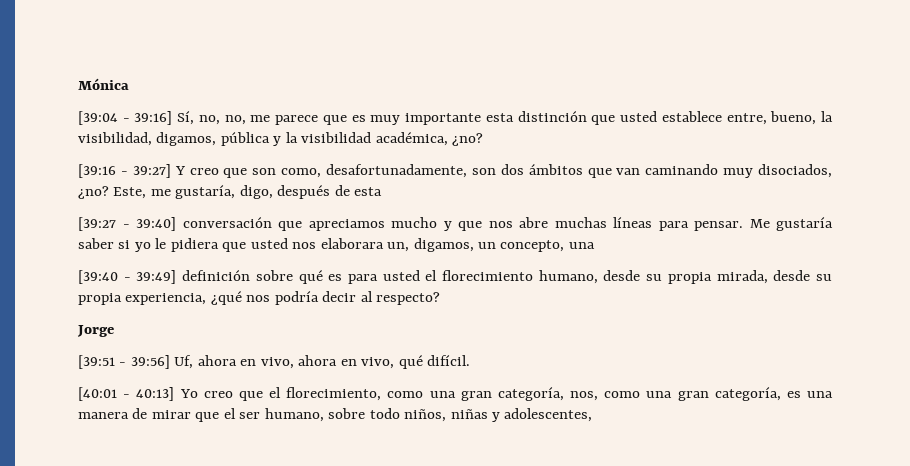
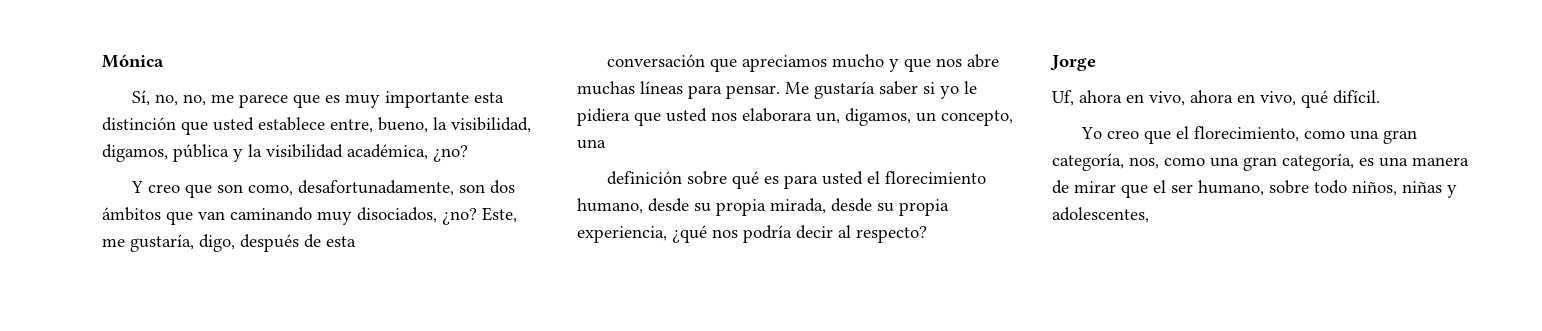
- [39:04 - 39:16] Sí, no, no, me parece que es muy importante esta distinción que usted establece entre, bueno, la visibilidad, digamos, pública y la visibilidad académica, ¿no?
+ Sí, no, no, me parece que es muy importante esta distinción que usted establece entre, bueno, la visibilidad, digamos, pública y la visibilidad académica, ¿no?
- [39:16 - 39:27] Y creo que son como, desafortunadamente, son dos ámbitos que van caminando muy disociados, ¿no?
+ Y creo que son como, desafortunadamente, son dos ámbitos que van caminando muy disociados, ¿no?
- [39:27 - 39:40] conversación que apreciamos mucho y que nos abre muchas líneas para pensar.
+ conversación que apreciamos mucho y que nos abre muchas líneas para pensar.
- [39:40 - 39:49] definición sobre qué es para usted el florecimiento humano, desde su propia mirada, desde su propia experiencia, ¿qué nos podría decir al respecto?
+ definición sobre qué es para usted el florecimiento humano, desde su propia mirada, desde su propia experiencia, ¿qué nos podría decir al respecto?
- [39:51 - 39:56] Uf, ahora en vivo, ahora en vivo, qué difícil.
+ Uf, ahora en vivo, ahora en vivo, qué difícil.
- [40:01 - 40:13] Yo creo que el florecimiento, como una gran categoría, nos, como una gran categoría, es una manera de mirar que el ser humano, sobre todo niños, niñas y adolescentes,
+ Yo creo que el florecimiento, como una gran categoría, nos, como una gran categoría, es una manera de mirar que el ser humano, sobre todo niños, niñas y adolescentes,

